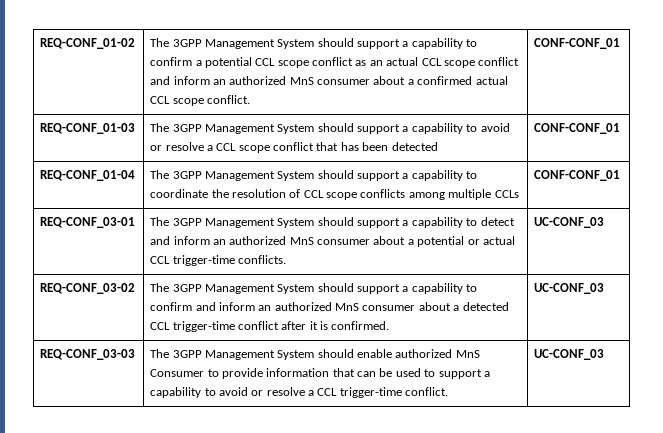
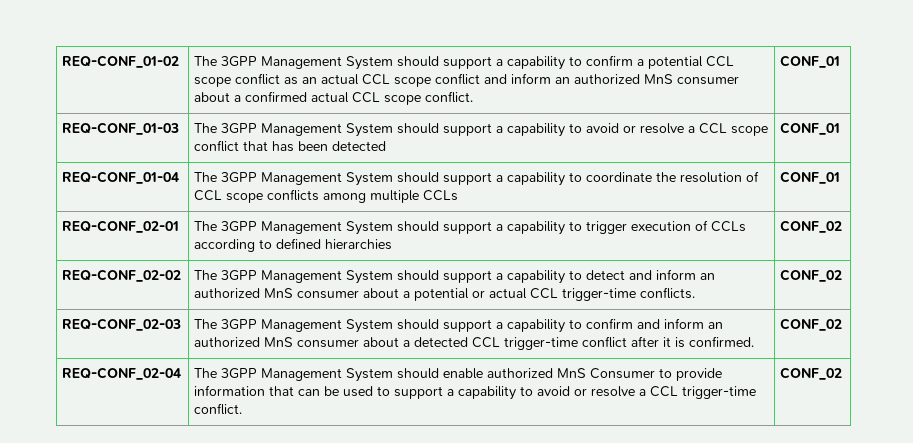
- REQ-CONF_01-02 | The 3GPP Management System should support a capability to confirm a potential CCL scope conflict as an actual CCL scope conflict and inform an authorized MnS consumer about a confirmed actual CCL scope conflict. | CONF-CONF_01
+ REQ-CONF_01-02 | The 3GPP Management System should support a capability to confirm a potential CCL scope conflict as an actual CCL scope conflict and inform an authorized MnS consumer about a confirmed actual CCL scope conflict. | CONF_01
- REQ-CONF_01-03 | The 3GPP Management System should support a capability to avoid or resolve a CCL scope conflict that has been detected | CONF-CONF_01
+ REQ-CONF_01-03 | The 3GPP Management System should support a capability to avoid or resolve a CCL scope conflict that has been detected | CONF_01
- REQ-CONF_01-04 | The 3GPP Management System should support a capability to coordinate the resolution of CCL scope conflicts among multiple CCLs | CONF-CONF_01
- REQ-CONF_03-01 | The 3GPP Management System should support a capability to detect and inform an authorized MnS consumer about a potential or actual CCL trigger-time conflicts. | UC-CONF_03
- REQ-CONF_03-02 | The 3GPP Management System should support a capability to confirm and inform an authorized MnS consumer about a detected CCL trigger-time conflict after it is confirmed. | UC-CONF_03
- REQ-CONF_03-03 | The 3GPP Management System should enable authorized MnS Consumer to provide information that can be used to support a capability to avoid or resolve a CCL trigger-time conflict. | UC-CONF_03
+ REQ-CONF_01-04 | The 3GPP Management System should support a capability to coordinate the resolution of CCL scope conflicts among multiple CCLs | CONF_01
+ REQ-CONF_02-01 | The 3GPP Management System should support a capability to trigger execution of CCLs according to defined hierarchies | CONF_02
+ REQ-CONF_02-02 | The 3GPP Management System should support a capability to detect and inform an authorized MnS consumer about a potential or actual CCL trigger-time conflicts. | CONF_02
+ REQ-CONF_02-03 | The 3GPP Management System should support a capability to confirm and inform an authorized MnS consumer about a detected CCL trigger-time conflict after it is confirmed. | CONF_02
+ REQ-CONF_02-04 | The 3GPP Management System should enable authorized MnS Consumer to provide information that can be used to support a capability to avoid or resolve a CCL trigger-time conflict. | CONF_02

